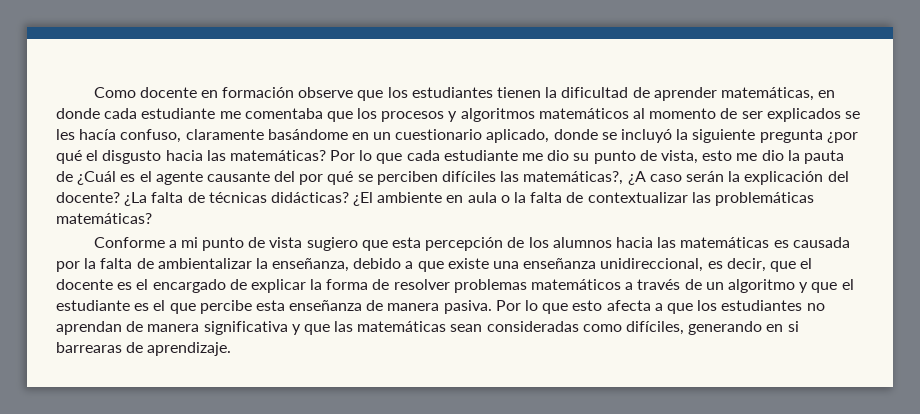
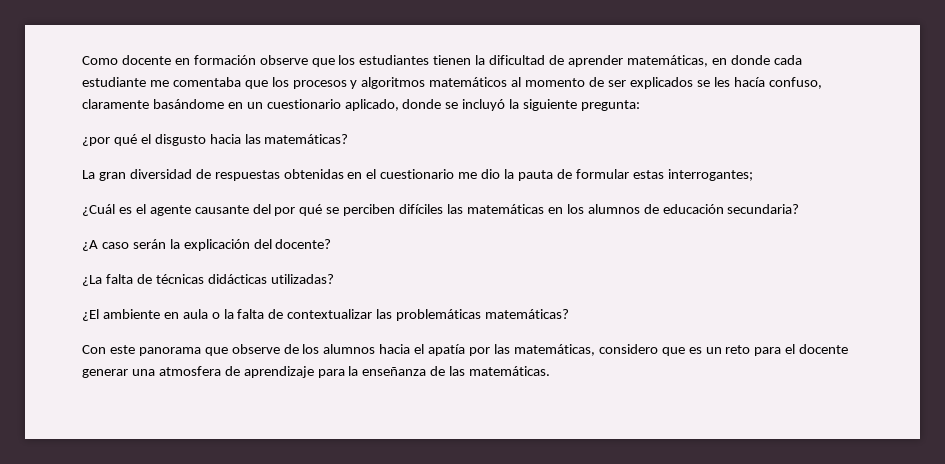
- Como docente en formación observe que los estudiantes tienen la dificultad de aprender matemáticas, en donde cada estudiante me comentaba que los procesos y algoritmos matemáticos al momento de ser explicados se les hacía confuso, claramente basándome en un cuestionario aplicado, donde se incluyó la siguiente pregunta ¿por qué el disgusto hacia las matemáticas? Por lo que cada estudiante me dio su punto de vista, esto me dio la pauta de ¿Cuál es el agente causante del por qué se perciben difíciles las matemáticas?, ¿A caso serán la explicación del docente? ¿La falta de técnicas didácticas? ¿El ambiente en aula o la falta de contextualizar las problemáticas matemáticas?
+ Como docente en formación observe que los estudiantes tienen la dificultad de aprender matemáticas, en donde cada estudiante me comentaba que los procesos y algoritmos matemáticos al momento de ser explicados se les hacía confuso, claramente basándome en un cuestionario aplicado, donde se incluyó la siguiente pregunta:
+ ¿por qué el disgusto hacia las matemáticas?
+ La gran diversidad de respuestas obtenidas en el cuestionario me dio la pauta de formular estas interrogantes;
+ ¿Cuál es el agente causante del por qué se perciben difíciles las matemáticas en los alumnos de educación secundaria?
+ ¿A caso serán la explicación del docente?
+ ¿La falta de técnicas didácticas utilizadas?
+ ¿El ambiente en aula o la falta de contextualizar las problemáticas matemáticas?
- Conforme a mi punto de vista sugiero que esta percepción de los alumnos hacia las matemáticas es causada por la falta de ambientalizar la enseñanza, debido a que existe una enseñanza unidireccional, es decir, que el docente es el encargado de explicar la forma de resolver problemas matemáticos a través de un algoritmo y que el estudiante es el que percibe esta enseñanza de manera pasiva. Por lo que esto afecta a que los estudiantes no aprendan de manera significativa y que las matemáticas sean consideradas como difíciles, generando en si barrearas de aprendizaje.
+ Con este panorama que observe de los alumnos hacia el apatía por las matemáticas, considero que es un reto para el docente generar una atmosfera de aprendizaje para la enseñanza de las matemáticas.

